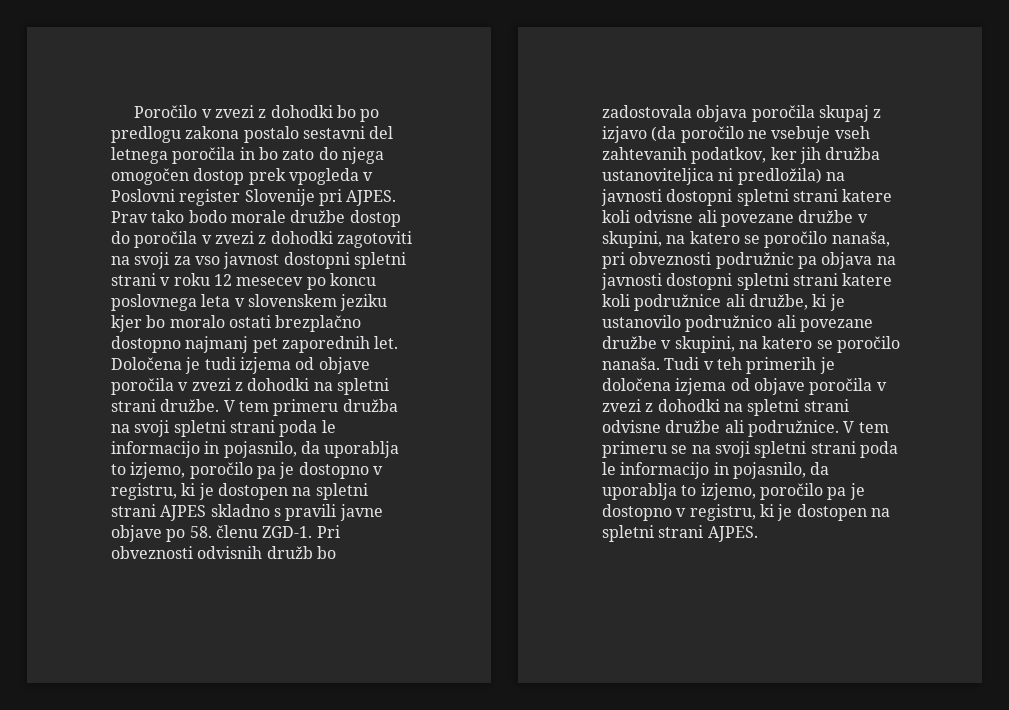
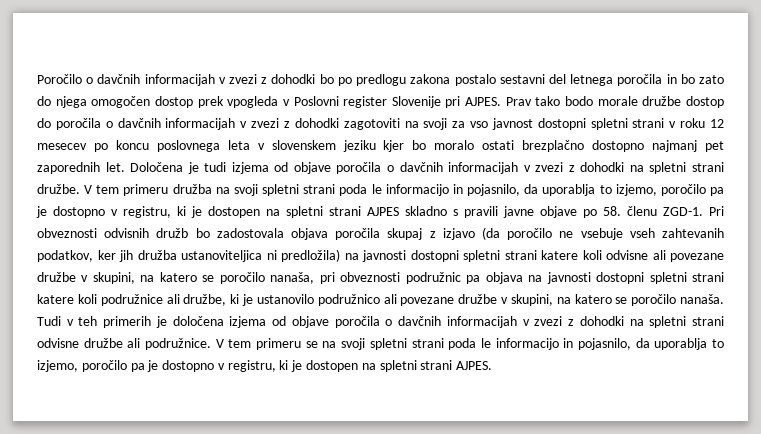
- Poročilo v zvezi z dohodki bo po predlogu zakona postalo sestavni del letnega poročila in bo zato do njega omogočen dostop prek vpogleda v Poslovni register Slovenije pri AJPES.
+ Poročilo o davčnih informacijah v zvezi z dohodki bo po predlogu zakona postalo sestavni del letnega poročila in bo zato do njega omogočen dostop prek vpogleda v Poslovni register Slovenije pri AJPES.
- Prav tako bodo morale družbe dostop do poročila v zvezi z dohodki zagotoviti na svoji za vso javnost dostopni spletni strani v roku 12 mesecev po koncu poslovnega leta v slovenskem jeziku kjer bo moralo ostati brezplačno dostopno najmanj pet zaporednih let.
+ Prav tako bodo morale družbe dostop do poročila o davčnih informacijah v zvezi z dohodki zagotoviti na svoji za vso javnost dostopni spletni strani v roku 12 mesecev po koncu poslovnega leta v slovenskem jeziku kjer bo moralo ostati brezplačno dostopno najmanj pet zaporednih let.
- Določena je tudi izjema od objave poročila v zvezi z dohodki na spletni strani družbe.
+ Določena je tudi izjema od objave poročila o davčnih informacijah v zvezi z dohodki na spletni strani družbe.
- Tudi v teh primerih je določena izjema od objave poročila v zvezi z dohodki na spletni strani odvisne družbe ali podružnice.
+ Tudi v teh primerih je določena izjema od objave poročila o davčnih informacijah v zvezi z dohodki na spletni strani odvisne družbe ali podružnice.

